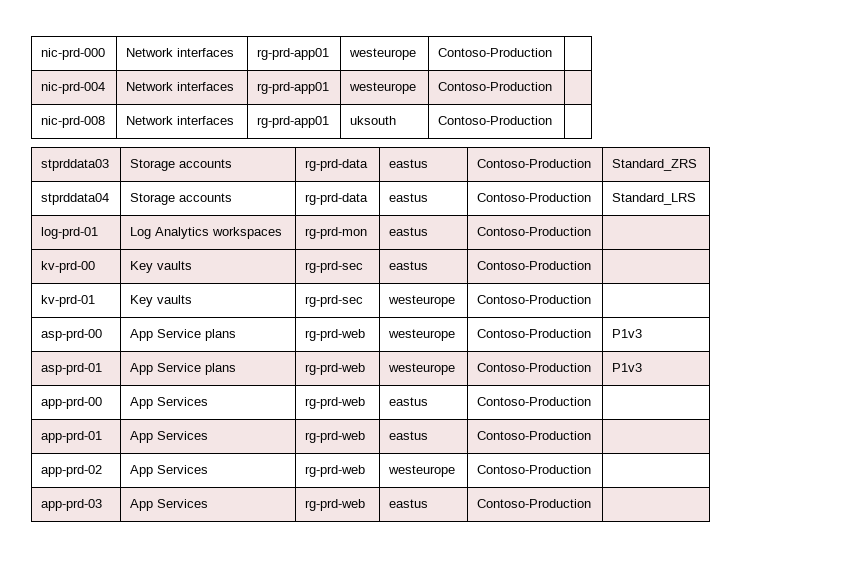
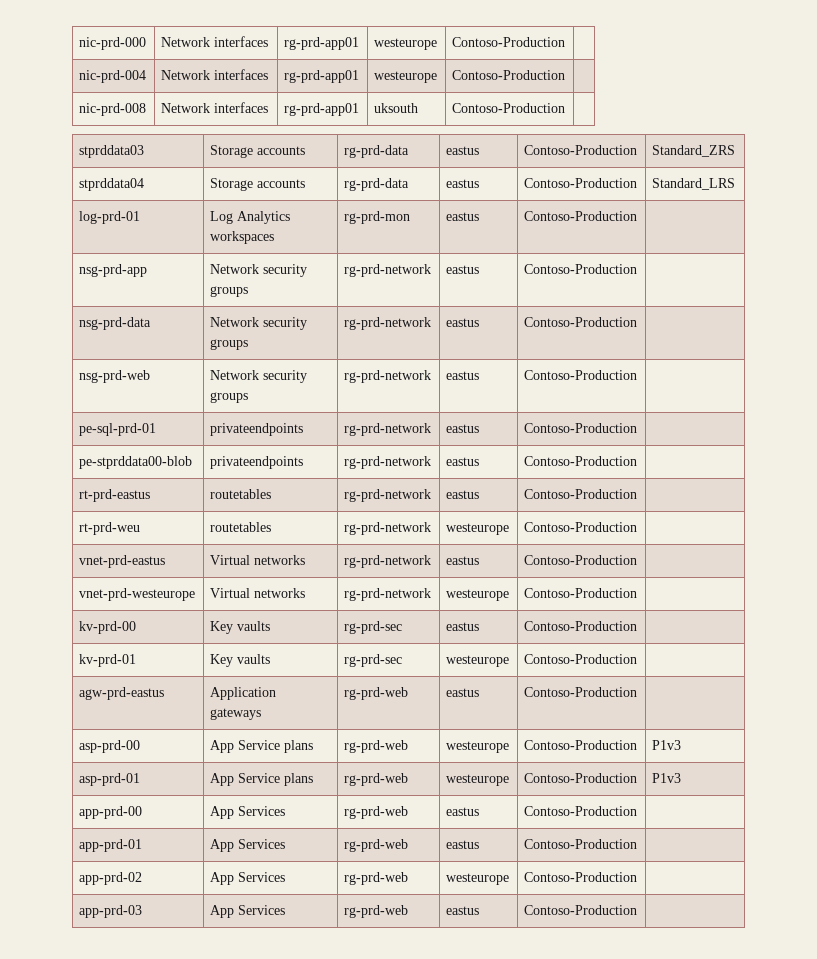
+ nsg-prd-app | Network security groups | rg-prd-network | eastus | Contoso-Production |
+ nsg-prd-data | Network security groups | rg-prd-network | eastus | Contoso-Production |
+ nsg-prd-web | Network security groups | rg-prd-network | eastus | Contoso-Production |
+ pe-sql-prd-01 | privateendpoints | rg-prd-network | eastus | Contoso-Production |
+ pe-stprddata00-blob | privateendpoints | rg-prd-network | eastus | Contoso-Production |
+ rt-prd-eastus | routetables | rg-prd-network | eastus | Contoso-Production |
+ rt-prd-weu | routetables | rg-prd-network | westeurope | Contoso-Production |
+ vnet-prd-eastus | Virtual networks | rg-prd-network | eastus | Contoso-Production |
+ vnet-prd-westeurope | Virtual networks | rg-prd-network | westeurope | Contoso-Production |
+ agw-prd-eastus | Application gateways | rg-prd-web | eastus | Contoso-Production |

